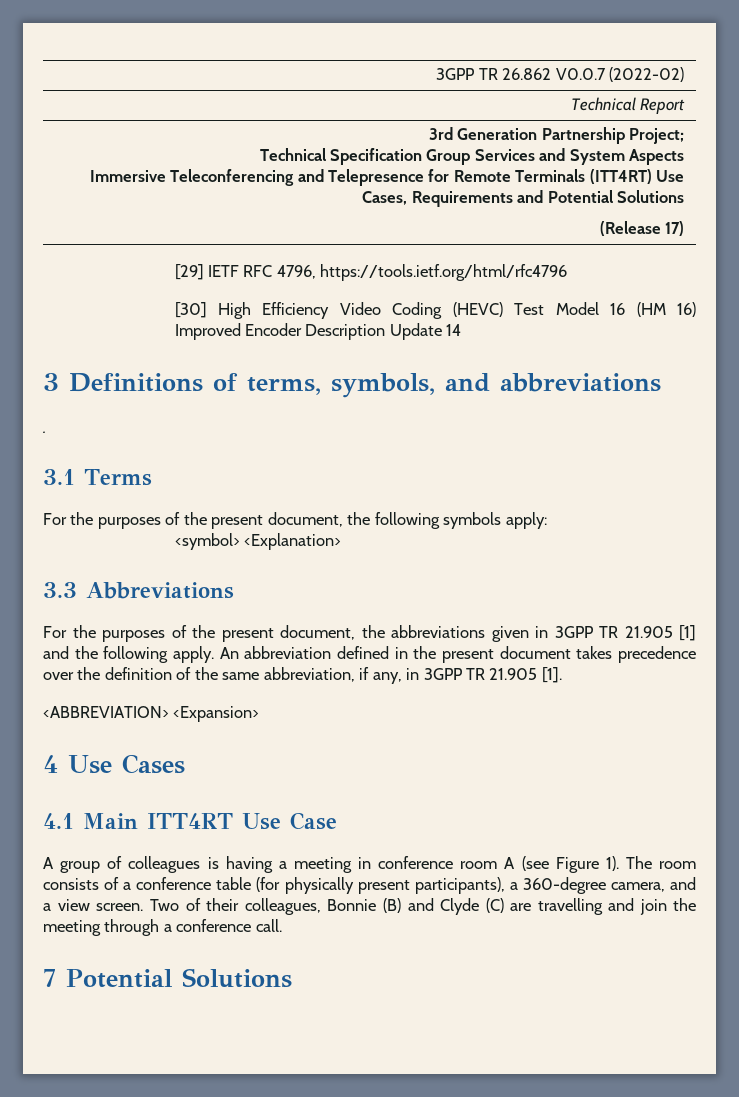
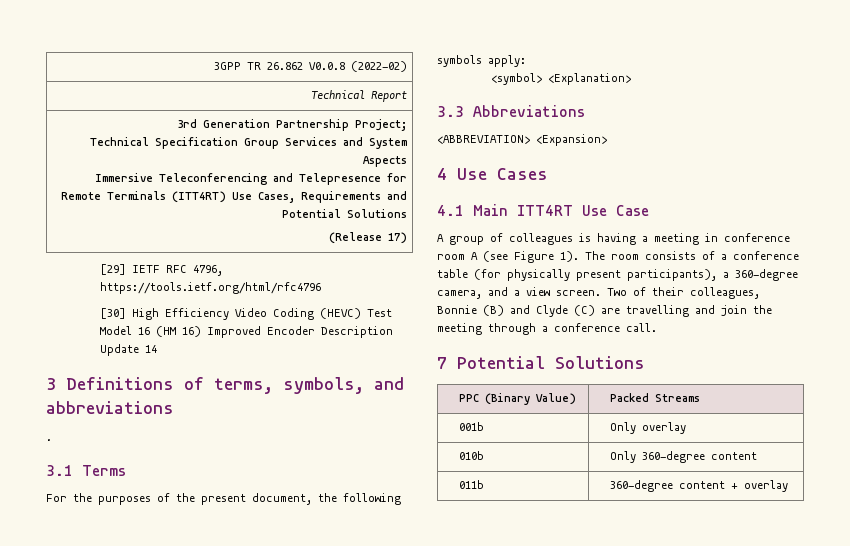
- 3GPP TR 26.862 V0.0.7 (2022-02)
+ 3GPP TR 26.862 V0.0.8 (2022-02)
- For the purposes of the present document, the abbreviations given in 3GPP TR 21.905 [1] and the following apply. An abbreviation defined in the present document takes precedence over the definition of the same abbreviation, if any, in 3GPP TR 21.905 [1].
+ PPC (Binary Value) | Packed Streams
+ 001b | Only overlay
+ 010b | Only 360-degree content
+ 011b | 360-degree content + overlay

